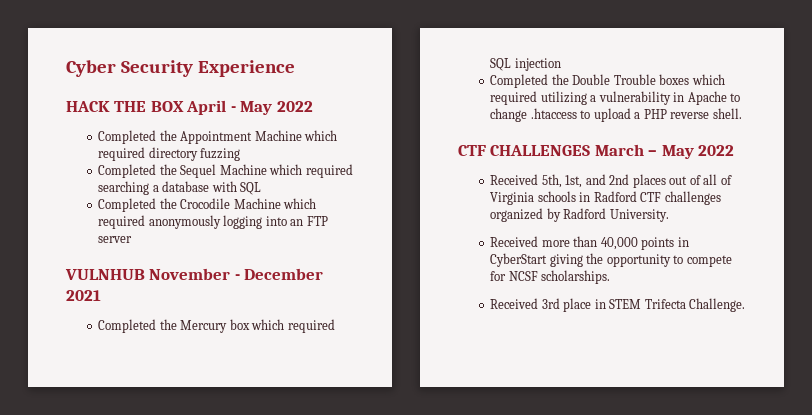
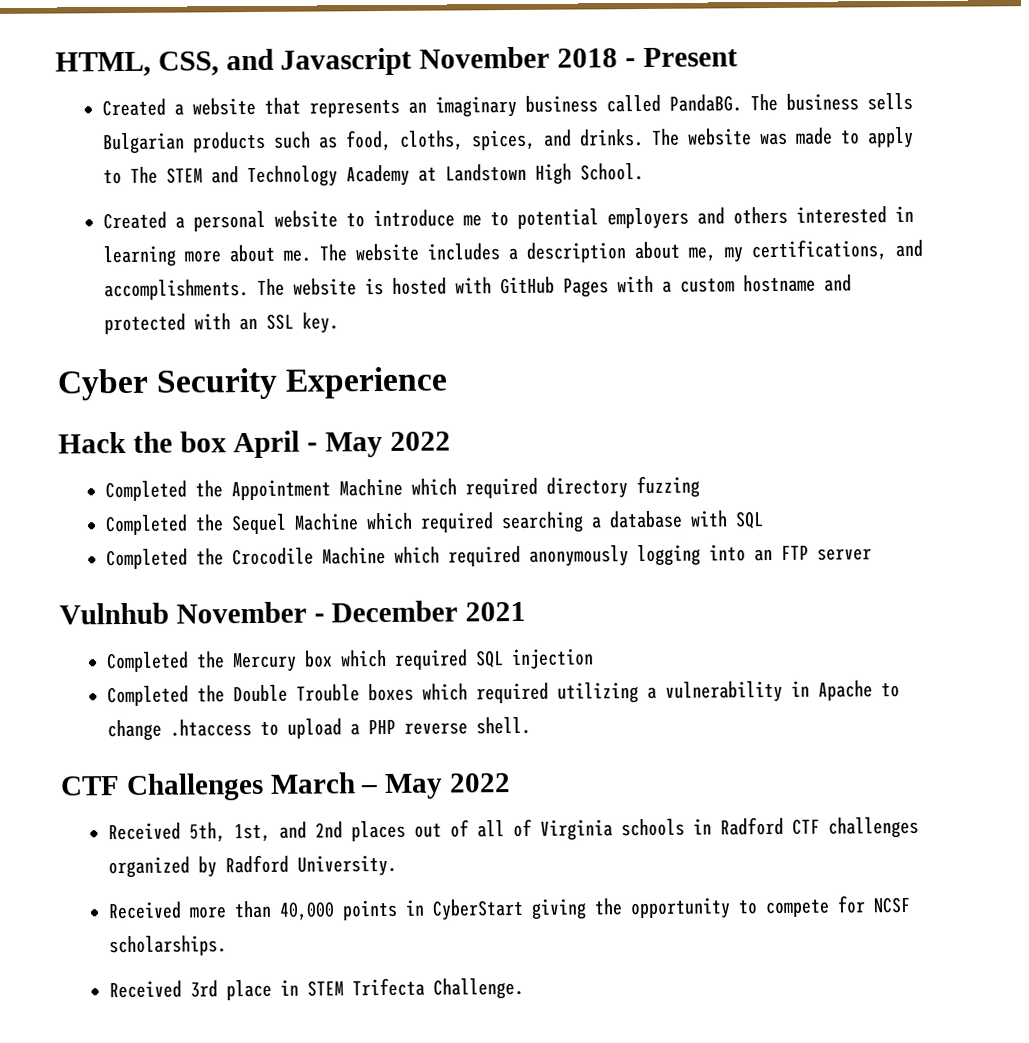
+ HTML, CSS, and Javascript November 2018 - Present
+ Created a website that represents an imaginary business called PandaBG. The business sells Bulgarian products such as food, cloths, spices, and drinks. The website was made to apply to The STEM and Technology Academy at Landstown High School.
+ Created a personal website to introduce me to potential employers and others interested in learning more about me. The website includes a description about me, my certifications, and accomplishments. The website is hosted with GitHub Pages with a custom hostname and protected with an SSL key.
- HACK THE BOX April - May 2022
+ Hack the box April - May 2022
- VULNHUB November - December 2021
+ Vulnhub November - December 2021
- CTF CHALLENGES March – May 2022
+ CTF Challenges March – May 2022

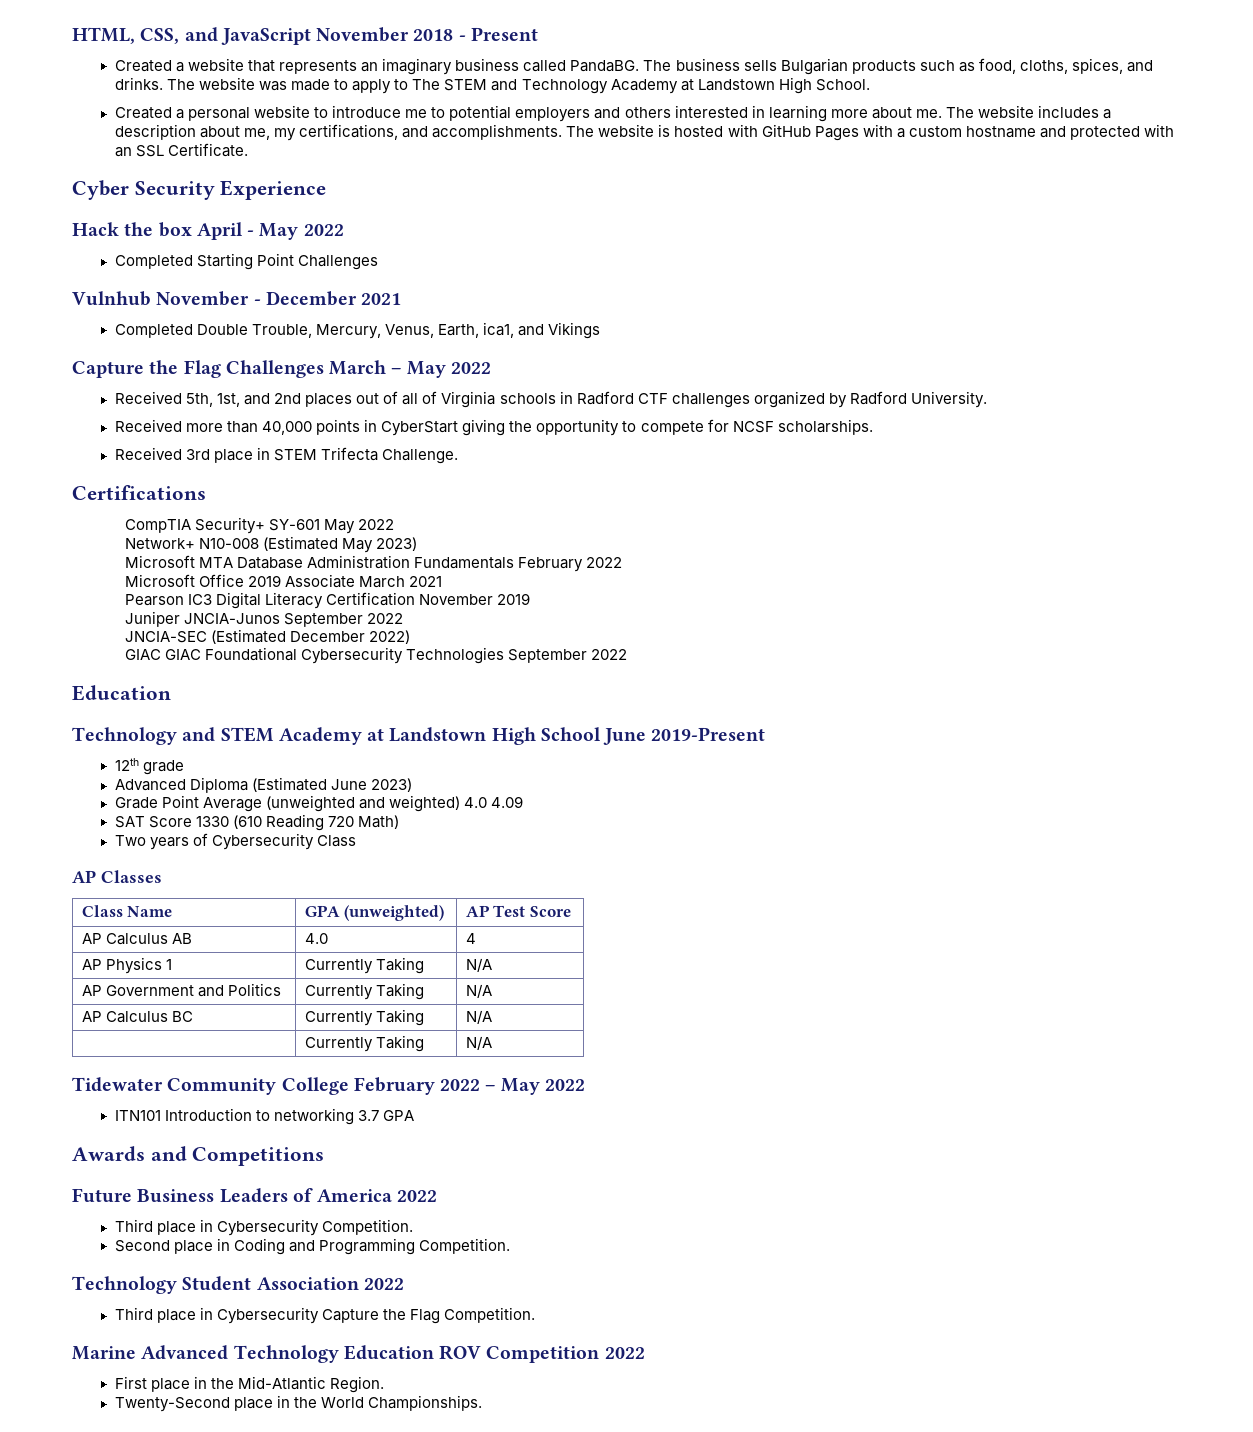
- HTML, CSS, and Javascript November 2018 - Present
+ HTML, CSS, and JavaScript November 2018 - Present
- The website is hosted with GitHub Pages with a custom hostname and protected with an SSL key.
+ The website is hosted with GitHub Pages with a custom hostname and protected with an SSL Certificate.
- Completed the Appointment Machine which required directory fuzzing
- Completed the Sequel Machine which required searching a database with SQL
- Completed the Crocodile Machine which required anonymously logging into an FTP server
+ Completed Starting Point Challenges
- Completed the Mercury box which required SQL injection
- Completed the Double Trouble boxes which required utilizing a vulnerability in Apache to change .htaccess to upload a PHP reverse shell.
- CTF Challenges March – May 2022
+ Completed Double Trouble, Mercury, Venus, Earth, ica1, and Vikings
+ Capture the Flag Challenges March – May 2022
+ Certifications
+ CompTIA Security+ SY-601 May 2022
+ Network+ N10-008 (Estimated May 2023)
+ Microsoft MTA Database Administration Fundamentals February 2022
+ Microsoft Office 2019 Associate March 2021
+ Pearson IC3 Digital Literacy Certification November 2019
+ Juniper JNCIA-Junos September 2022
+ JNCIA-SEC (Estimated December 2022)
+ GIAC GIAC Foundational Cybersecurity Technologies September 2022
+ Education
+ Technology and STEM Academy at Landstown High School June 2019-Present
+ 12th grade
+ Advanced Diploma (Estimated June 2023)
+ Grade Point Average (unweighted and weighted) 4.0 4.09
+ SAT Score 1330 (610 Reading 720 Math)
+ Two years of Cybersecurity Class
+ AP Classes
+ Class Name | GPA (unweighted) | AP Test Score
+ AP Calculus AB | 4.0 | 4
+ AP Physics 1 | Currently Taking | N/A
+ AP Government and Politics | Currently Taking | N/A
+ AP Calculus BC | Currently Taking | N/A
+ | Currently Taking | N/A
+ Tidewater Community College February 2022 – May 2022
+ ITN101 Introduction to networking 3.7 GPA
+ Awards and Competitions
+ Future Business Leaders of America 2022
+ Third place in Cybersecurity Competition.
+ Second place in Coding and Programming Competition.
+ Technology Student Association 2022
+ Third place in Cybersecurity Capture the Flag Competition.
+ Marine Advanced Technology Education ROV Competition 2022
+ First place in the Mid-Atlantic Region.
+ Twenty-Second place in the World Championships.

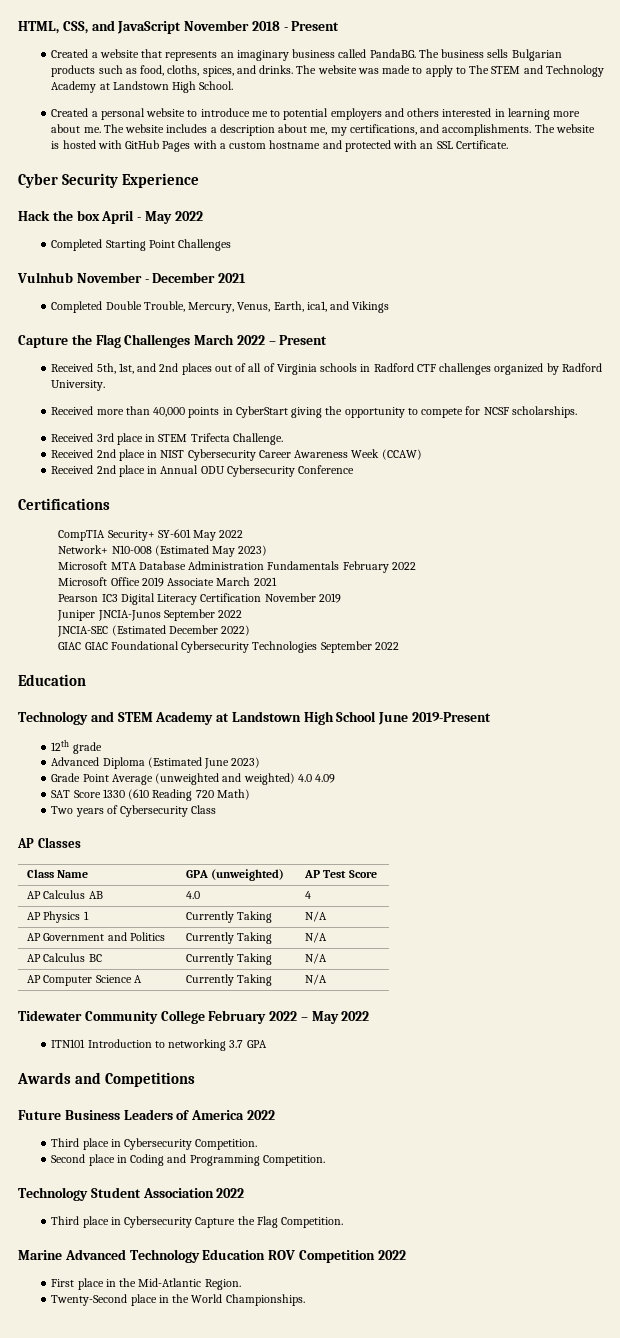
- Capture the Flag Challenges March – May 2022
+ Capture the Flag Challenges March 2022 – Present
+ Received 2nd place in NIST Cybersecurity Career Awareness Week (CCAW)
+ Received 2nd place in Annual ODU Cybersecurity Conference
  AP Calculus BC | Currently Taking | N/A
- | Currently Taking | N/A
+ AP Computer Science A | Currently Taking | N/A

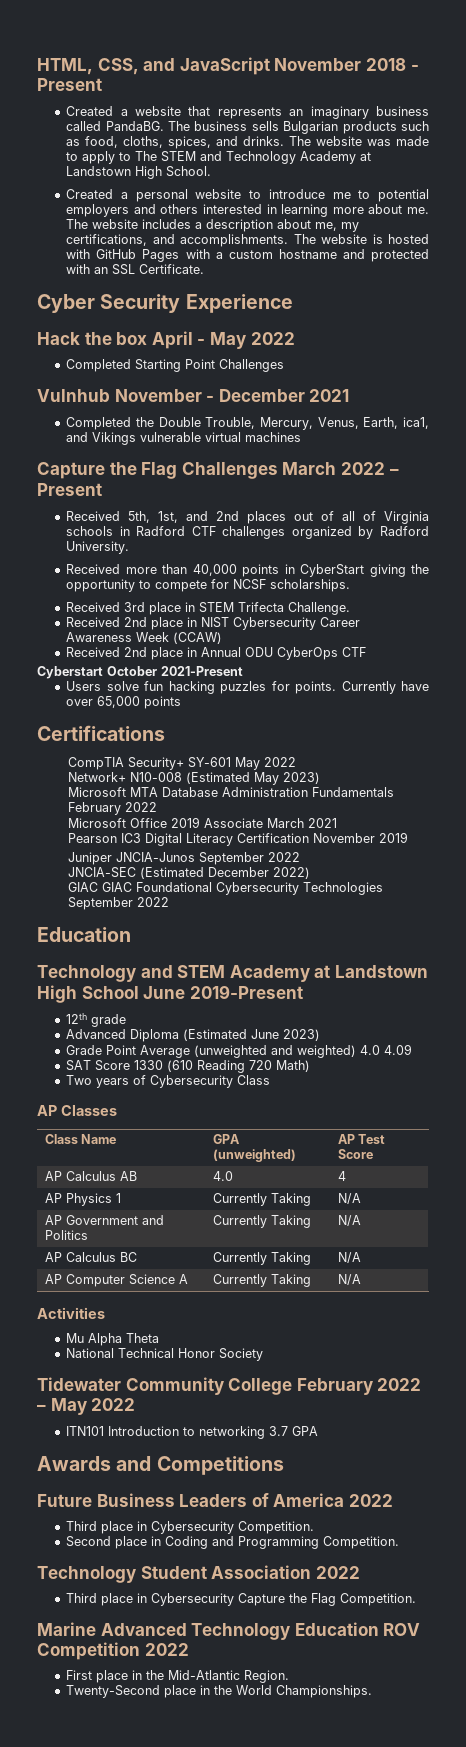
- Completed Double Trouble, Mercury, Venus, Earth, ica1, and Vikings
+ Completed the Double Trouble, Mercury, Venus, Earth, ica1, and Vikings vulnerable virtual machines
- Received 2nd place in Annual ODU Cybersecurity Conference
+ Received 2nd place in Annual ODU CyberOps CTF
+ Cyberstart October 2021-Present
+ Users solve fun hacking puzzles for points. Currently have over 65,000 points
+ Activities
+ Mu Alpha Theta
+ National Technical Honor Society

